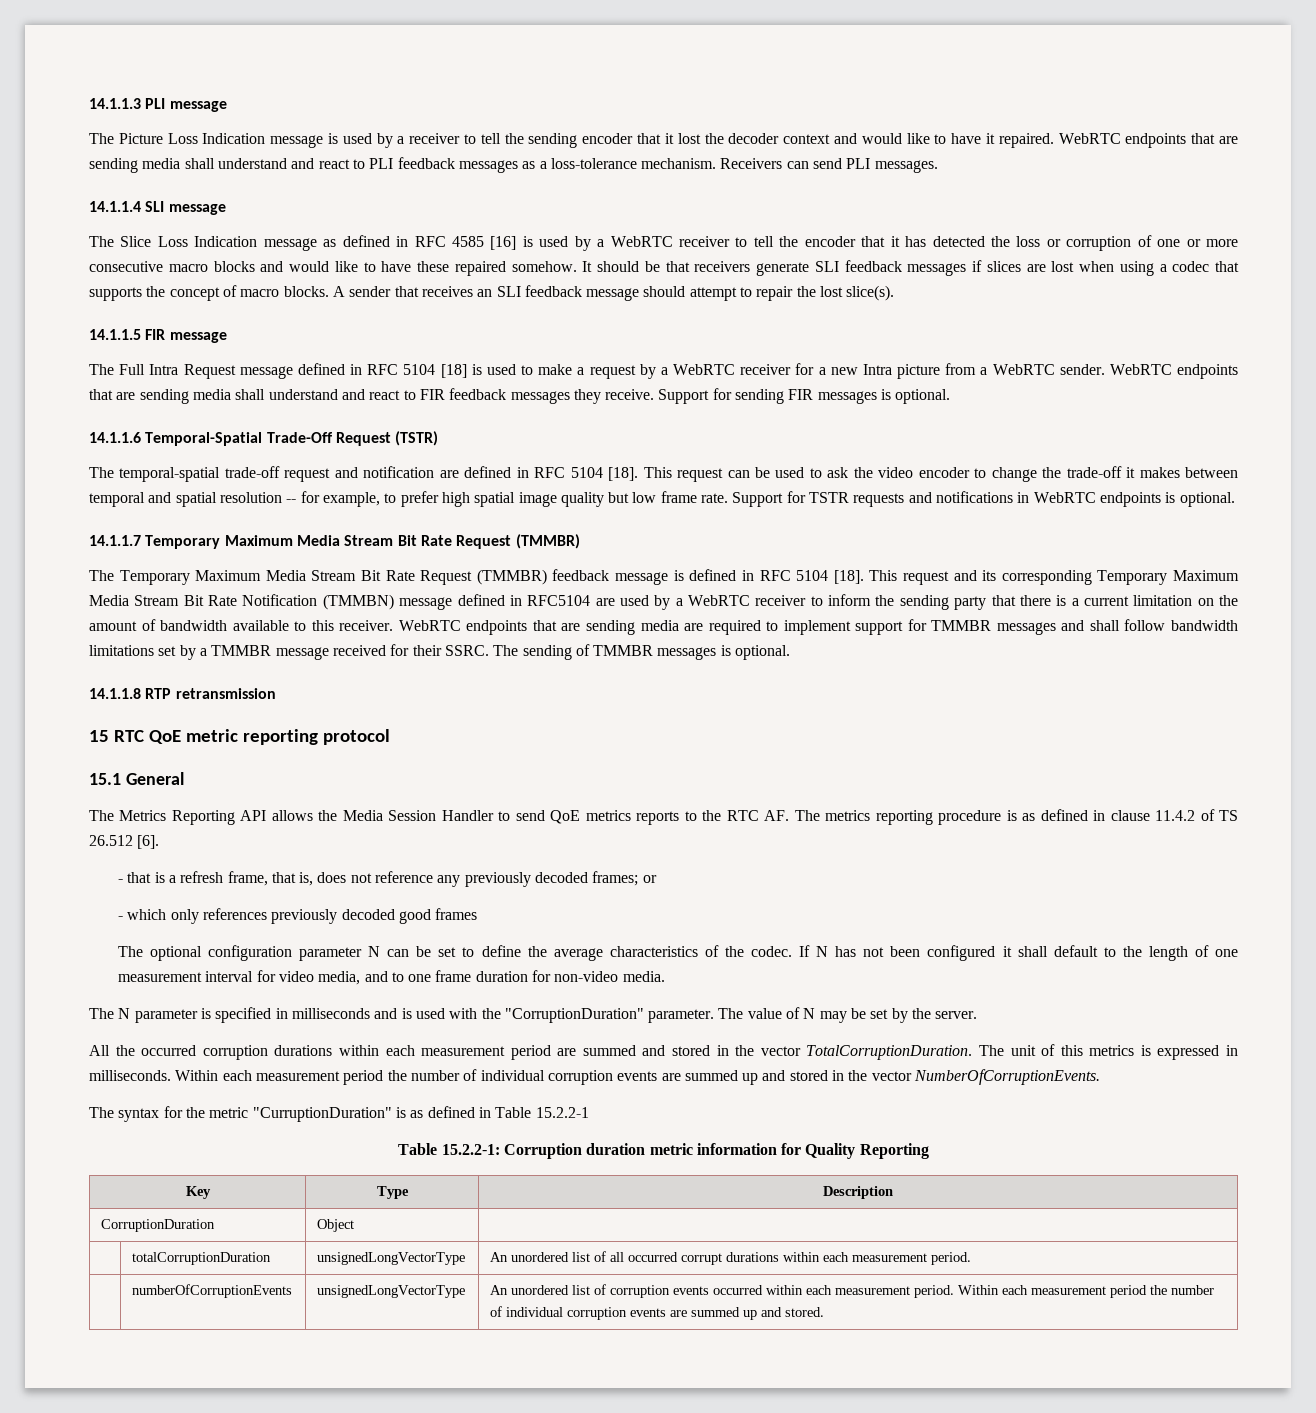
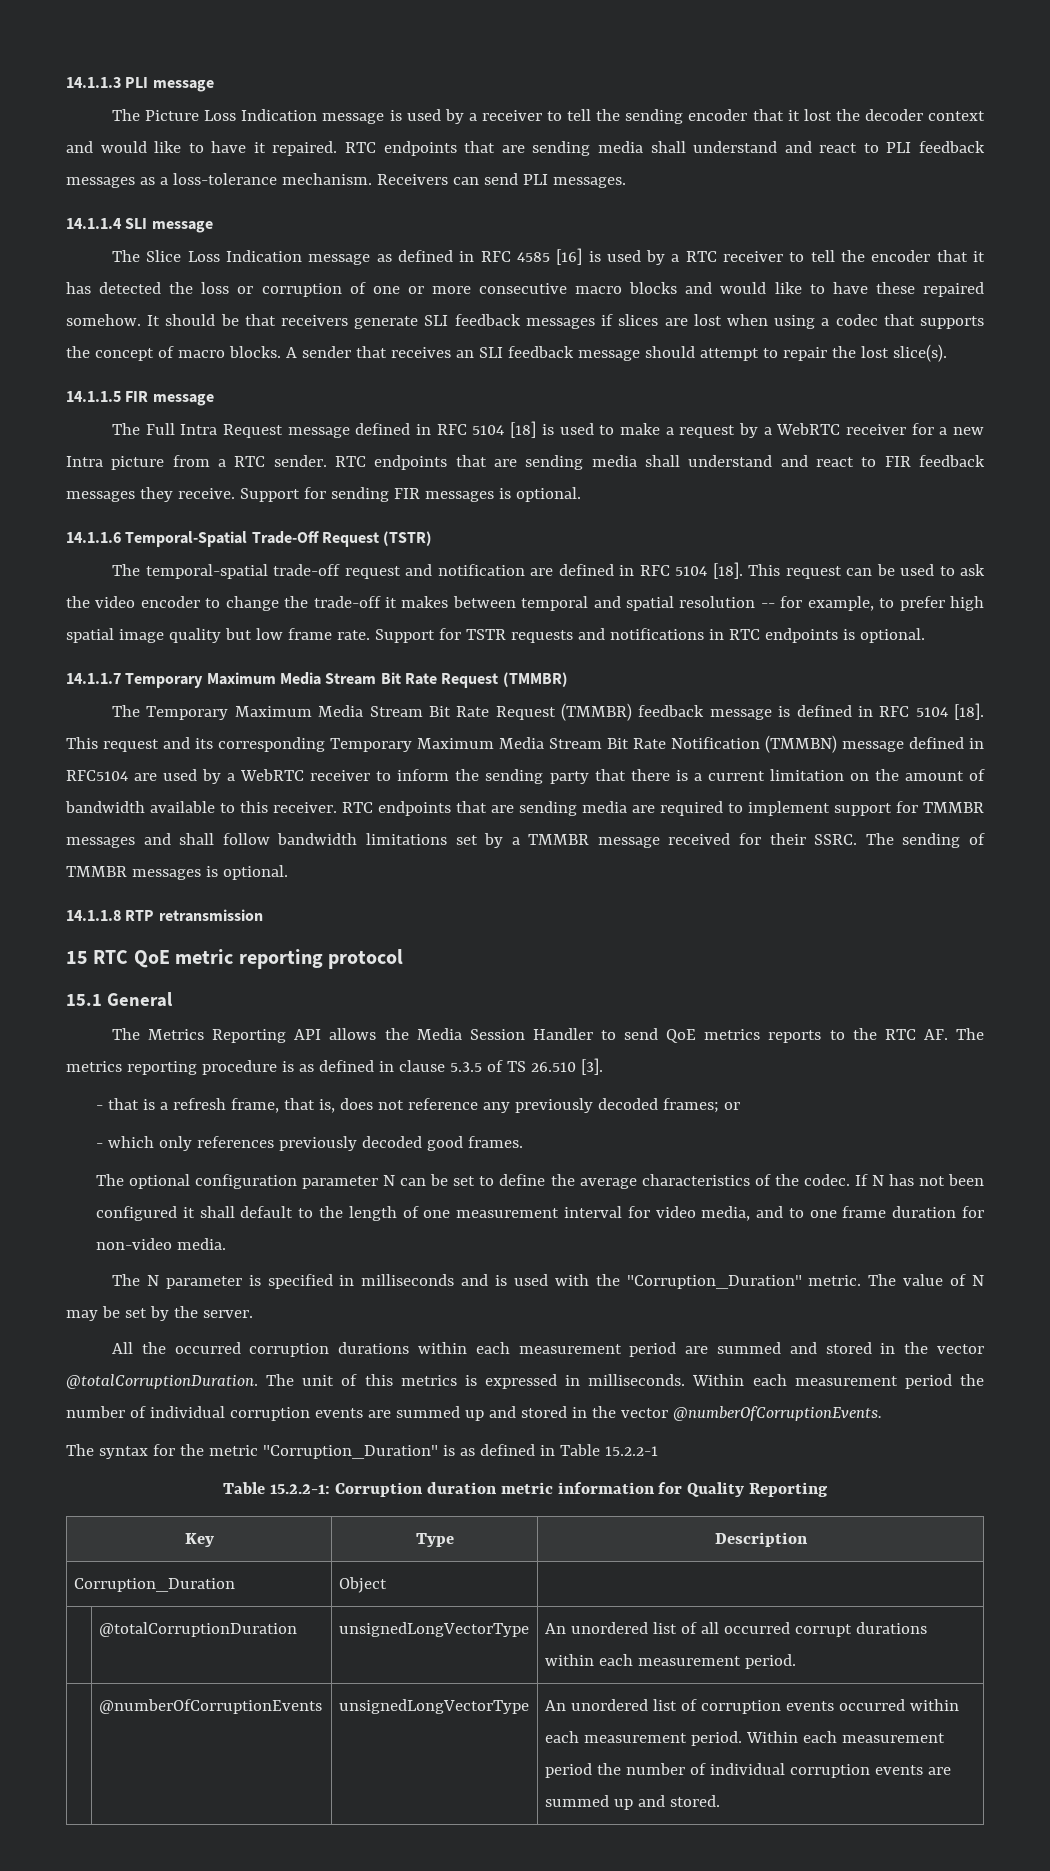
- WebRTC endpoints that are sending media shall understand and react to PLI feedback messages as a loss-tolerance mechanism.
+ RTC endpoints that are sending media shall understand and react to PLI feedback messages as a loss-tolerance mechanism.
- The Slice Loss Indication message as defined in RFC 4585 [16] is used by a WebRTC receiver to tell the encoder that it has detected the loss or corruption of one or more consecutive macro blocks and would like to have these repaired somehow.
+ The Slice Loss Indication message as defined in RFC 4585 [16] is used by a RTC receiver to tell the encoder that it has detected the loss or corruption of one or more consecutive macro blocks and would like to have these repaired somehow.
- The Full Intra Request message defined in RFC 5104 [18] is used to make a request by a WebRTC receiver for a new Intra picture from a WebRTC sender. WebRTC endpoints that are sending media shall understand and react to FIR feedback messages they receive.
+ The Full Intra Request message defined in RFC 5104 [18] is used to make a request by a WebRTC receiver for a new Intra picture from a RTC sender. RTC endpoints that are sending media shall understand and react to FIR feedback messages they receive.
- Support for TSTR requests and notifications in WebRTC endpoints is optional.
+ Support for TSTR requests and notifications in RTC endpoints is optional.
- WebRTC endpoints that are sending media are required to implement support for TMMBR messages and shall follow bandwidth limitations set by a TMMBR message received for their SSRC.
+ RTC endpoints that are sending media are required to implement support for TMMBR messages and shall follow bandwidth limitations set by a TMMBR message received for their SSRC.
- The Metrics Reporting API allows the Media Session Handler to send QoE metrics reports to the RTC AF. The metrics reporting procedure is as defined in clause 11.4.2 of TS 26.512 [6].
+ The Metrics Reporting API allows the Media Session Handler to send QoE metrics reports to the RTC AF. The metrics reporting procedure is as defined in clause 5.3.5 of TS 26.510 [3].
- - which only references previously decoded good frames
+ - which only references previously decoded good frames.
- The N parameter is specified in milliseconds and is used with the "CorruptionDuration" parameter.
+ The N parameter is specified in milliseconds and is used with the "Corruption_Duration" metric.
- All the occurred corruption durations within each measurement period are summed and stored in the vector TotalCorruptionDuration.
+ All the occurred corruption durations within each measurement period are summed and stored in the vector @totalCorruptionDuration.
- Within each measurement period the number of individual corruption events are summed up and stored in the vector NumberOfCorruptionEvents.
+ Within each measurement period the number of individual corruption events are summed up and stored in the vector @numberOfCorruptionEvents.
- The syntax for the metric "CurruptionDuration" is as defined in Table 15.2.2-1
+ The syntax for the metric "Corruption_Duration" is as defined in Table 15.2.2-1
- CorruptionDuration | Object |
+ Corruption_Duration | Object |
- | totalCorruptionDuration | unsignedLongVectorType | An unordered list of all occurred corrupt durations within each measurement period.
+ | @totalCorruptionDuration | unsignedLongVectorType | An unordered list of all occurred corrupt durations within each measurement period.
- | numberOfCorruptionEvents | unsignedLongVectorType | An unordered list of corruption events occurred within each measurement period. Within each measurement period the number of individual corruption events are summed up and stored.
+ | @numberOfCorruptionEvents | unsignedLongVectorType | An unordered list of corruption events occurred within each measurement period. Within each measurement period the number of individual corruption events are summed up and stored.

